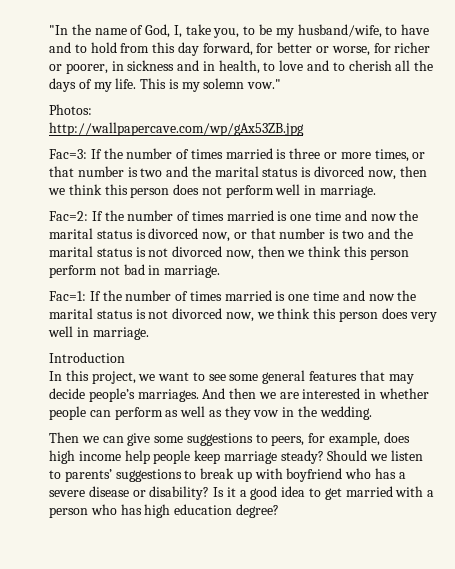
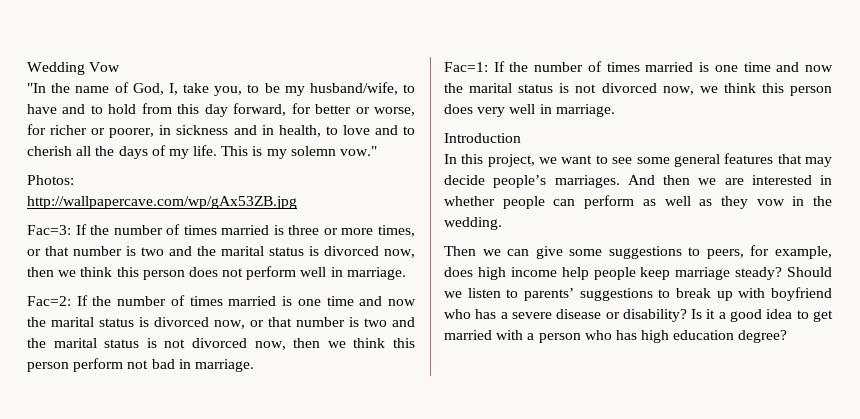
+ Wedding Vow

